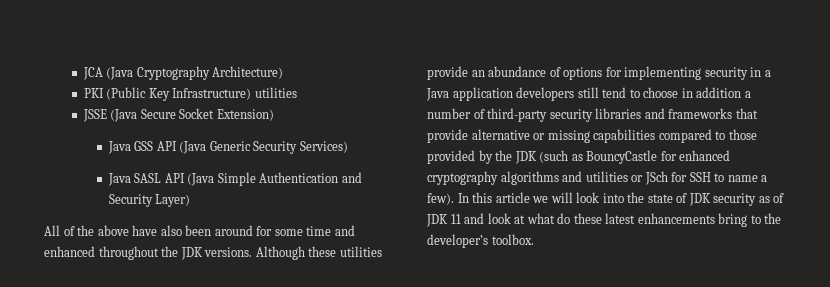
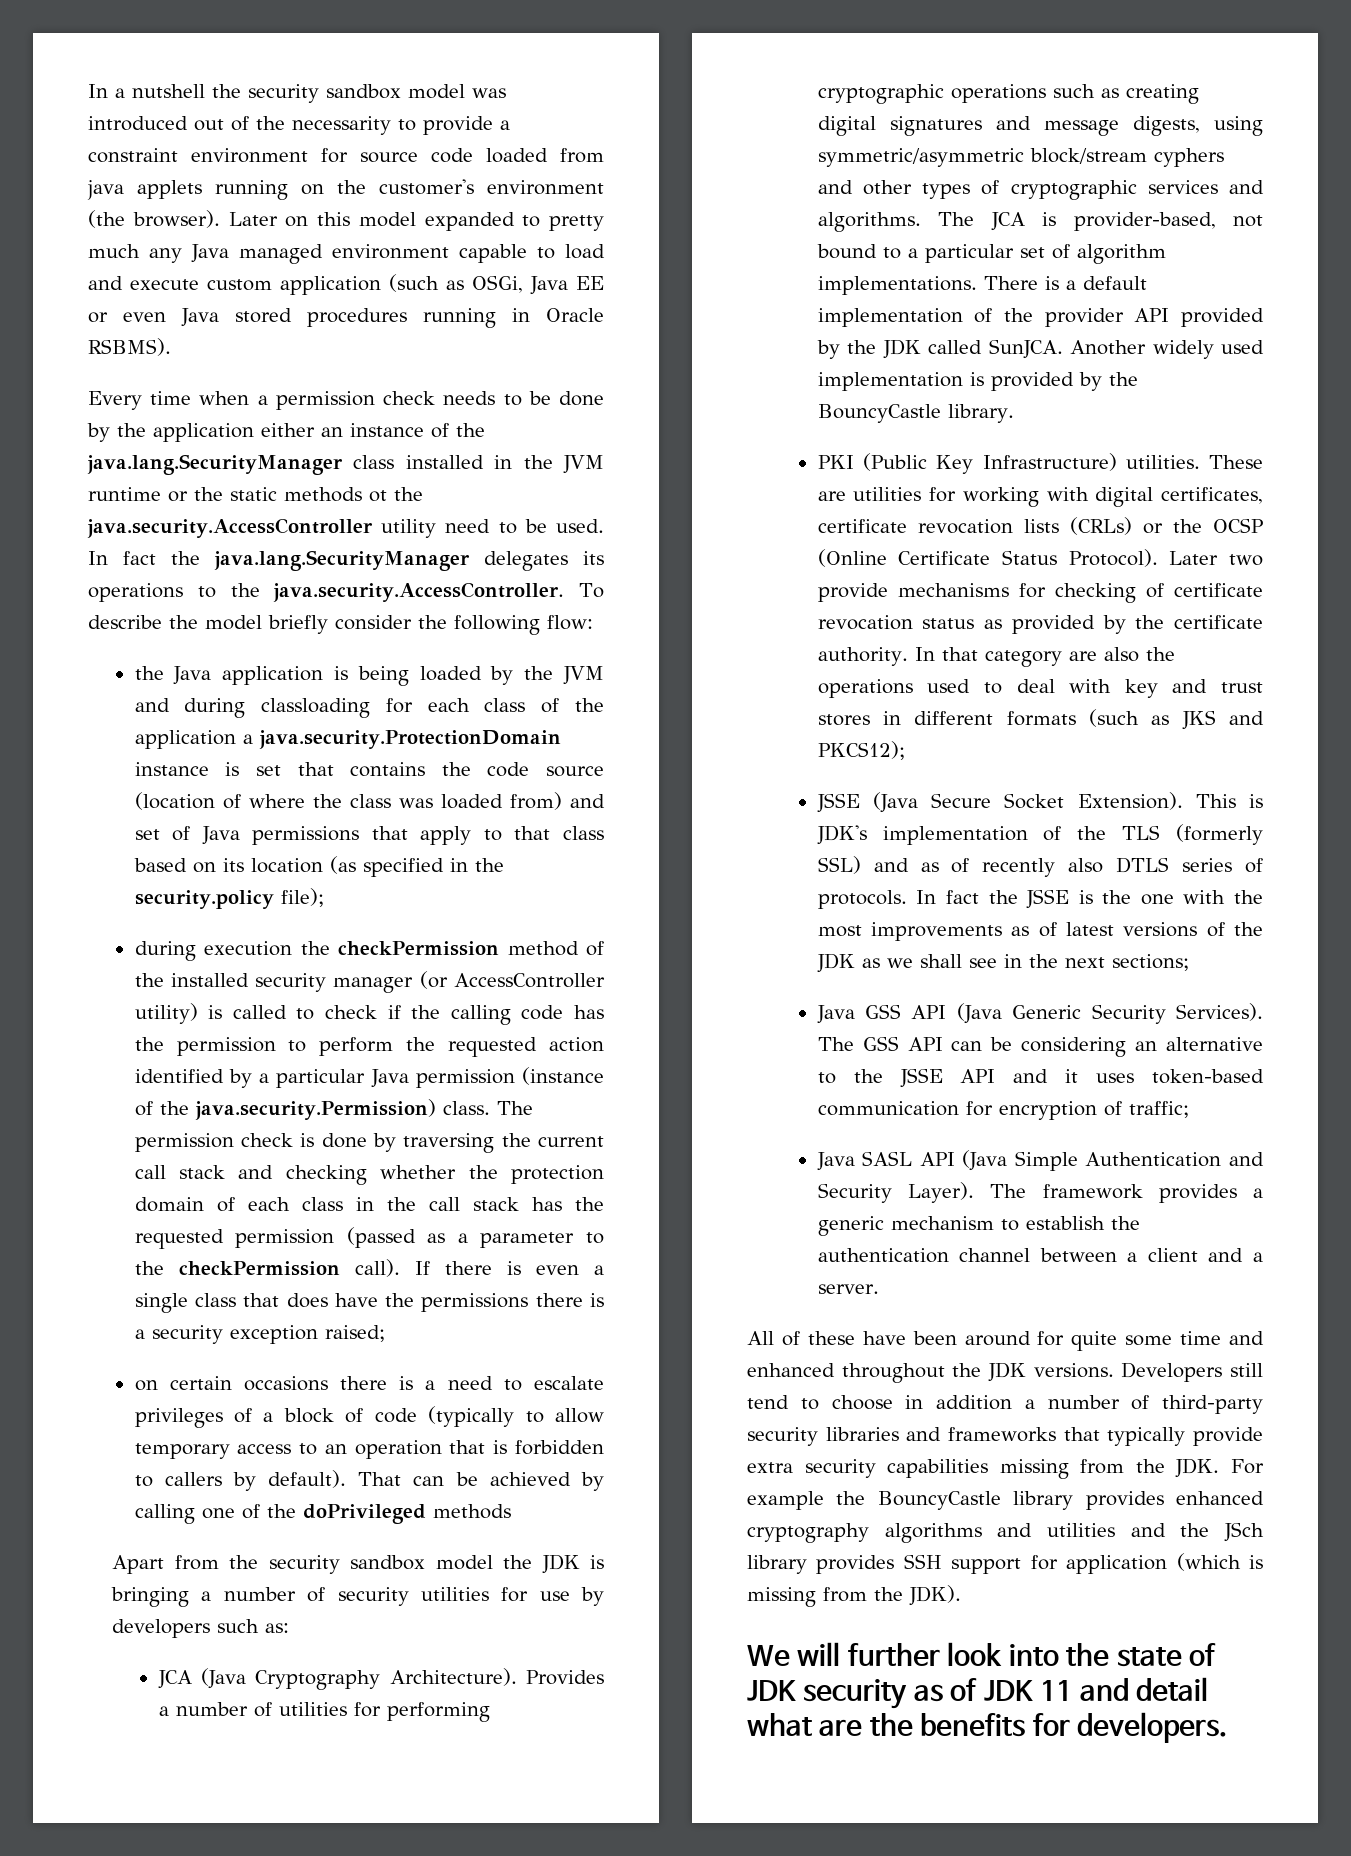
- JCA (Java Cryptography Architecture)
- PKI (Public Key Infrastructure) utilities
- JSSE (Java Secure Socket Extension)
+ In a nutshell the security sandbox model was introduced out of the necessarity to provide a constraint environment for source code loaded from java applets running on the customer's environment (the browser). Later on this model expanded to pretty much any Java managed environment capable to load and execute custom application (such as OSGi, Java EE or even Java stored procedures running in Oracle RSBMS).
+ Every time when a permission check needs to be done by the application either an instance of the java.lang.SecurityManager class installed in the JVM runtime or the static methods ot the java.security.AccessController utility need to be used. In fact the java.lang.SecurityManager delegates its operations to the java.security.AccessController. To describe the model briefly consider the following flow:
+ the Java application is being loaded by the JVM and during classloading for each class of the application a java.security.ProtectionDomain instance is set that contains the code source (location of where the class was loaded from) and set of Java permissions that apply to that class based on its location (as specified in the security.policy file);
+ during execution the checkPermission method of the installed security manager (or AccessController utility) is called to check if the calling code has the permission to perform the requested action identified by a particular Java permission (instance of the java.security.Permission) class. The permission check is done by traversing the current call stack and checking whether the protection domain of each class in the call stack has the requested permission (passed as a parameter to the checkPermission call). If there is even a single class that does have the permissions there is a security exception raised;
+ on certain occasions there is a need to escalate privileges of a block of code (typically to allow temporary access to an operation that is forbidden to callers by default). That can be achieved by calling one of the doPrivileged methods
+ Apart from the security sandbox model the JDK is bringing a number of security utilities for use by developers such as:
+ JCA (Java Cryptography Architecture). Provides a number of utilities for performing cryptographic operations such as creating digital signatures and message digests, using symmetric/asymmetric block/stream cyphers and other types of cryptographic services and algorithms. The JCA is provider-based, not bound to a particular set of algorithm implementations. There is a default implementation of the provider API provided by the JDK called SunJCA. Another widely used implementation is provided by the BouncyCastle library.
+ PKI (Public Key Infrastructure) utilities. These are utilities for working with digital certificates, certificate revocation lists (CRLs) or the OCSP (Online Certificate Status Protocol). Later two provide mechanisms for checking of certificate revocation status as provided by the certificate authority. In that category are also the operations used to deal with key and trust stores in different formats (such as JKS and PKCS12);
+ JSSE (Java Secure Socket Extension). This is JDK's implementation of the TLS (formerly SSL) and as of recently also DTLS series of protocols. In fact the JSSE is the one with the most improvements as of latest versions of the JDK as we shall see in the next sections;
- Java GSS API (Java Generic Security Services)
+ Java GSS API (Java Generic Security Services). The GSS API can be considering an alternative to the JSSE API and it uses token-based communication for encryption of traffic;
- Java SASL API (Java Simple Authentication and Security Layer)
- All of the above have also been around for some time and enhanced throughout the JDK versions.
+ Java SASL API (Java Simple Authentication and Security Layer). The framework provides a generic mechanism to establish the authentication channel between a client and a server.
+ All of these have been around for quite some time and enhanced throughout the JDK versions.
- Although these utilities provide an abundance of options for implementing security in a Java application developers still tend to choose in addition a number of third-party security libraries and frameworks that provide alternative or missing capabilities compared to those provided by the JDK (such as BouncyCastle for enhanced cryptography algorithms and utilities or JSch for SSH to name a few). In this article we will look into the state of JDK security as of JDK 11 and look at what do these latest enhancements bring to the developer’s toolbox.
+ Developers still tend to choose in addition a number of third-party security libraries and frameworks that typically provide extra security capabilities missing from the JDK. For example the BouncyCastle library provides enhanced cryptography algorithms and utilities and the JSch library provides SSH support for application (which is missing from the JDK).
+ We will further look into the state of JDK security as of JDK 11 and detail what are the benefits for developers.

